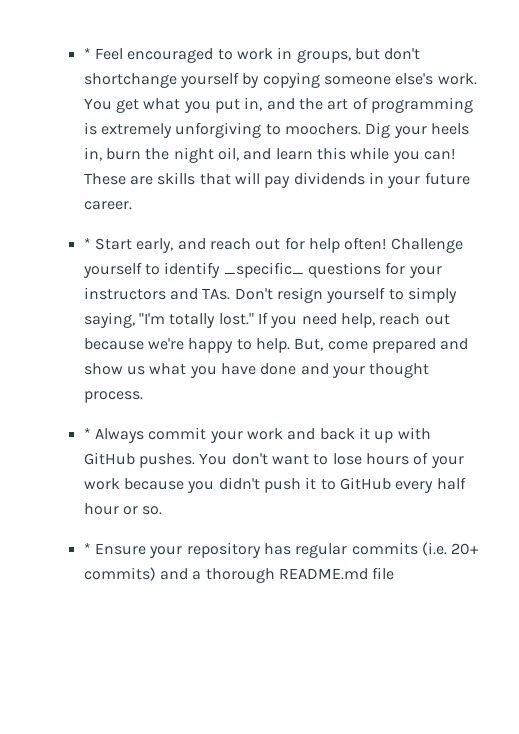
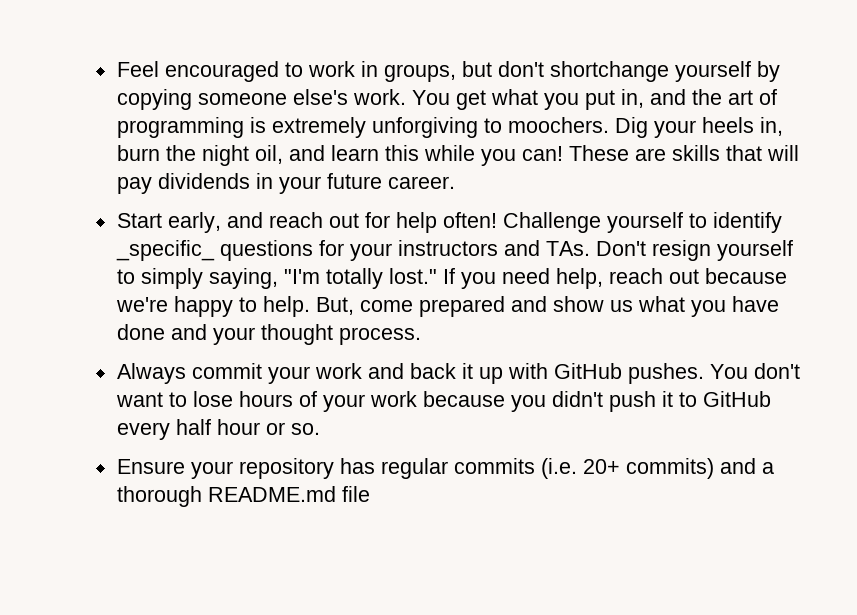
- * Feel encouraged to work in groups, but don't shortchange yourself by copying someone else's work.
+ Feel encouraged to work in groups, but don't shortchange yourself by copying someone else's work.
- * Start early, and reach out for help often!
+ Start early, and reach out for help often!
- * Always commit your work and back it up with GitHub pushes.
+ Always commit your work and back it up with GitHub pushes.
- * Ensure your repository has regular commits (i.e. 20+ commits) and a thorough README.md file
+ Ensure your repository has regular commits (i.e. 20+ commits) and a thorough README.md file

